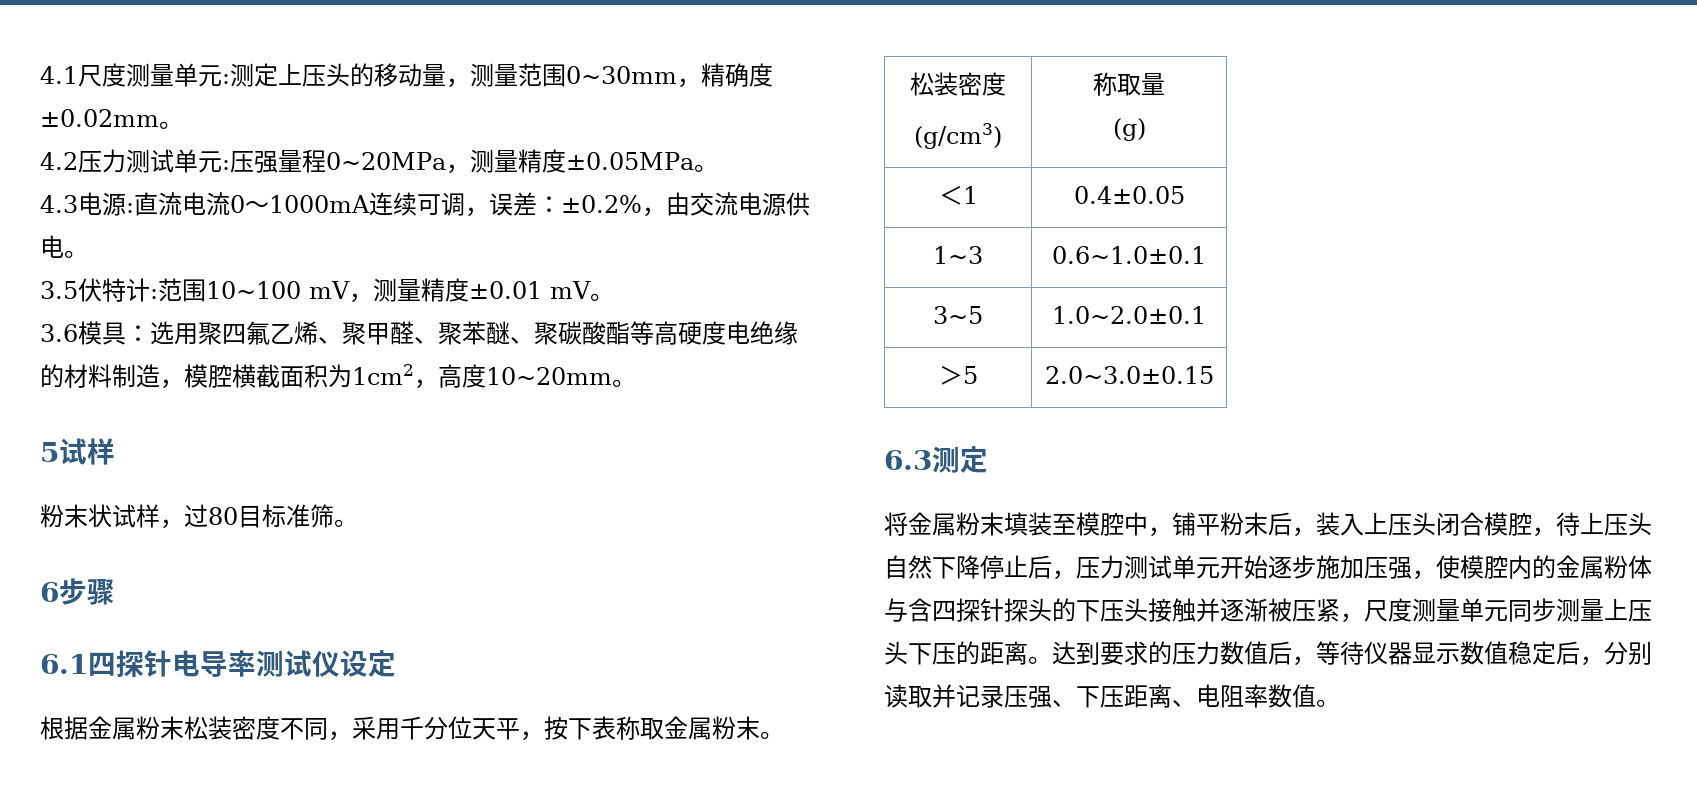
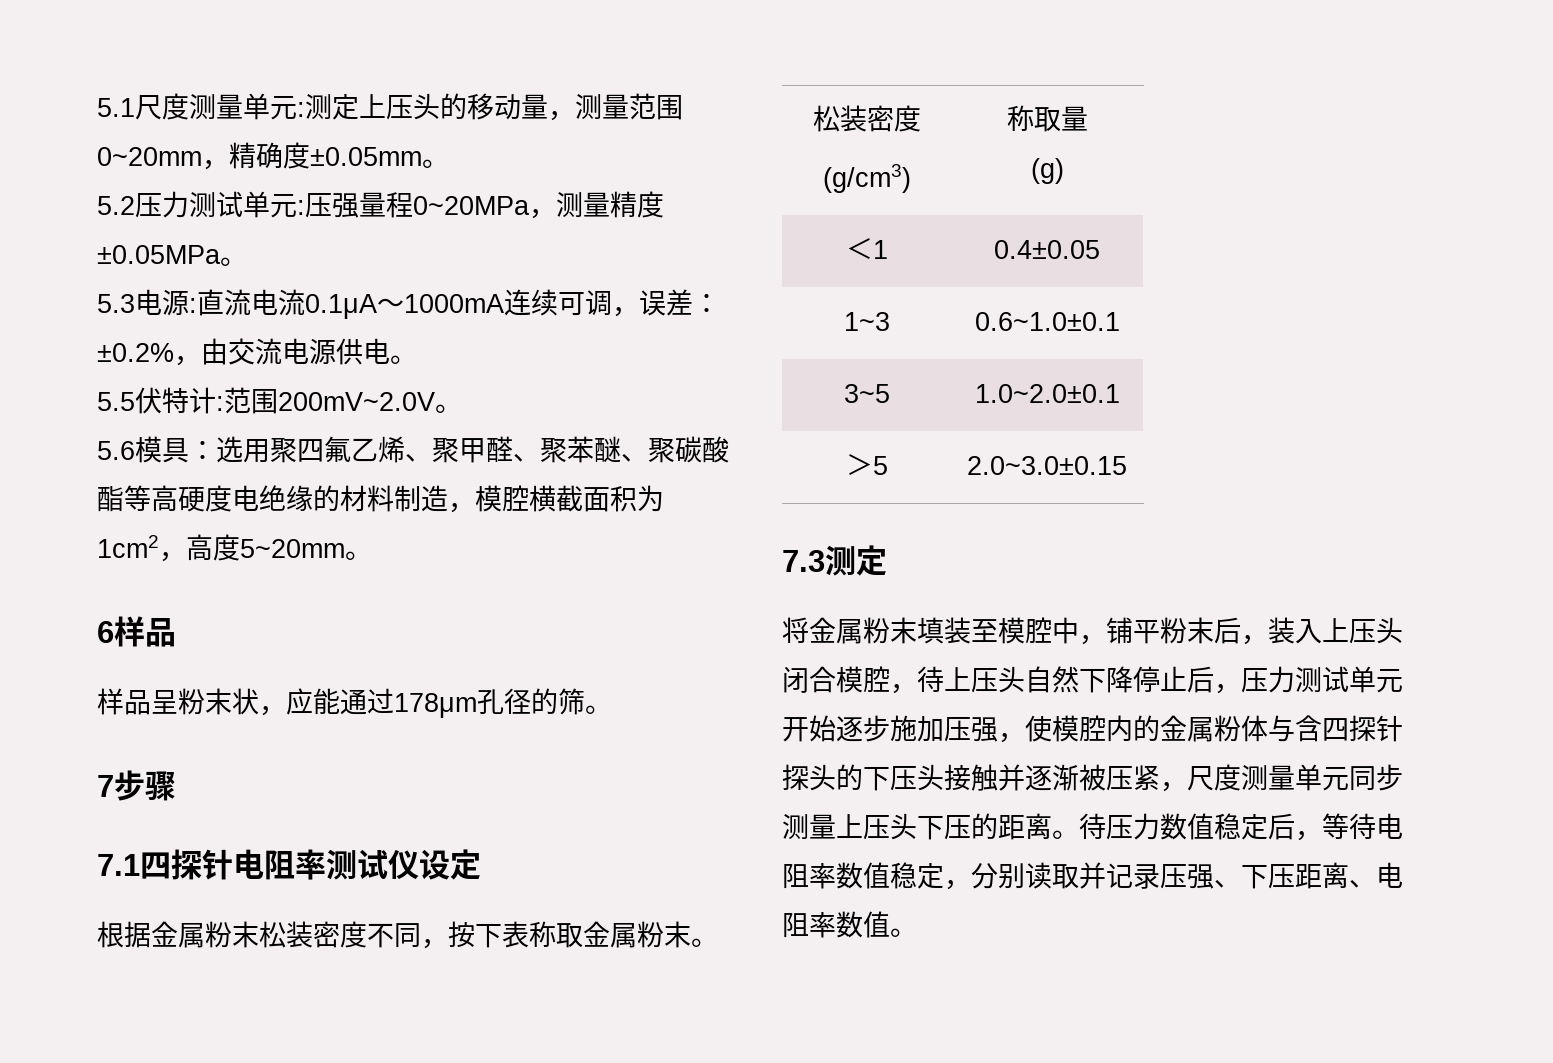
- 4.1尺度测量单元:测定上压头的移动量，测量范围0~30mm，精确度±0.02mm。
- 4.2压力测试单元:压强量程0~20MPa，测量精度±0.05MPa。
+ 5.1尺度测量单元:测定上压头的移动量，测量范围0~20mm，精确度±0.05mm。
+ 5.2压力测试单元:压强量程0~20MPa，测量精度±0.05MPa。
- 4.3电源:直流电流0～1000mA连续可调，误差：±0.2%，由交流电源供电。
+ 5.3电源:直流电流0.1μA～1000mA连续可调，误差：±0.2%，由交流电源供电。
- 3.5伏特计:范围10~100 mV，测量精度±0.01 mV。
- 3.6模具：选用聚四氟乙烯、聚甲醛、聚苯醚、聚碳酸酯等高硬度电绝缘的材料制造，模腔横截面积为1cm2，高度10~20mm。
- 5试样
- 粉末状试样，过80目标准筛。
+ 5.5伏特计:范围200mV~2.0V。
+ 5.6模具：选用聚四氟乙烯、聚甲醛、聚苯醚、聚碳酸酯等高硬度电绝缘的材料制造，模腔横截面积为1cm2，高度5~20mm。
+ 6样品
+ 样品呈粉末状，应能通过178μm孔径的筛。
- 6步骤
+ 7步骤
- 6.1四探针电导率测试仪设定
+ 7.1四探针电阻率测试仪设定
- 根据金属粉末松装密度不同，采用千分位天平，按下表称取金属粉末。
+ 根据金属粉末松装密度不同，按下表称取金属粉末。
- 6.3测定
+ 7.3测定
- 达到要求的压力数值后，等待仪器显示数值稳定后，分别读取并记录压强、下压距离、电阻率数值。
+ 待压力数值稳定后，等待电阻率数值稳定，分别读取并记录压强、下压距离、电阻率数值。

